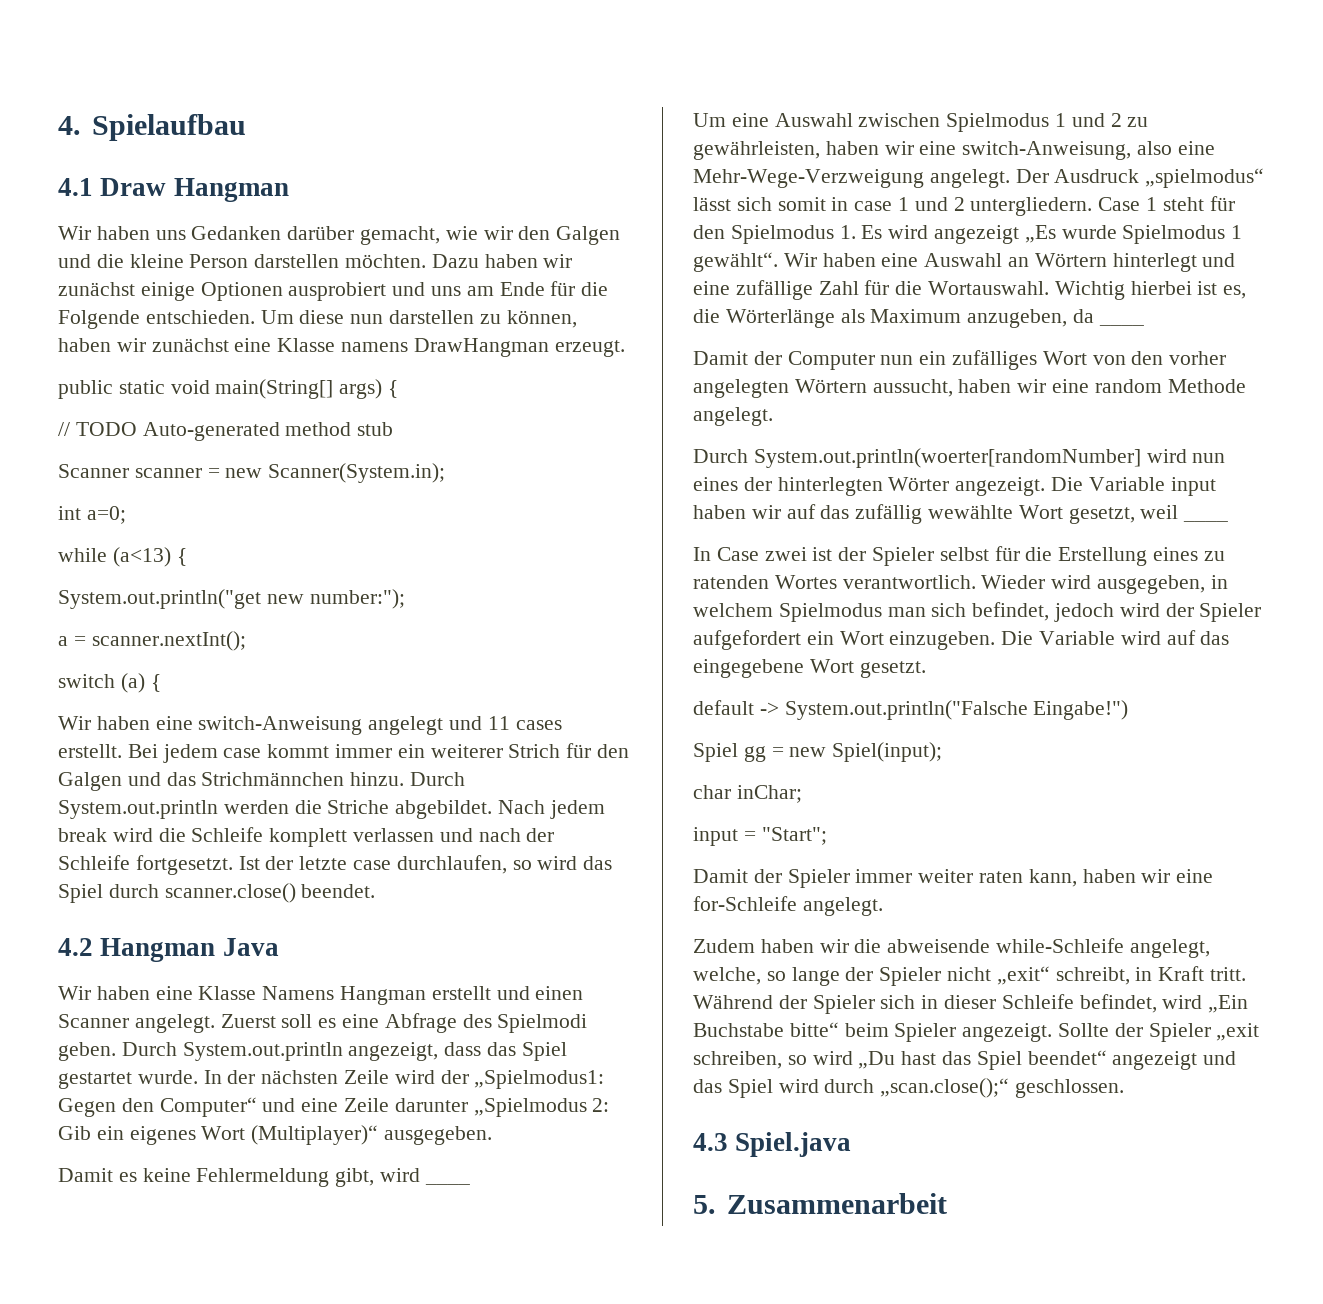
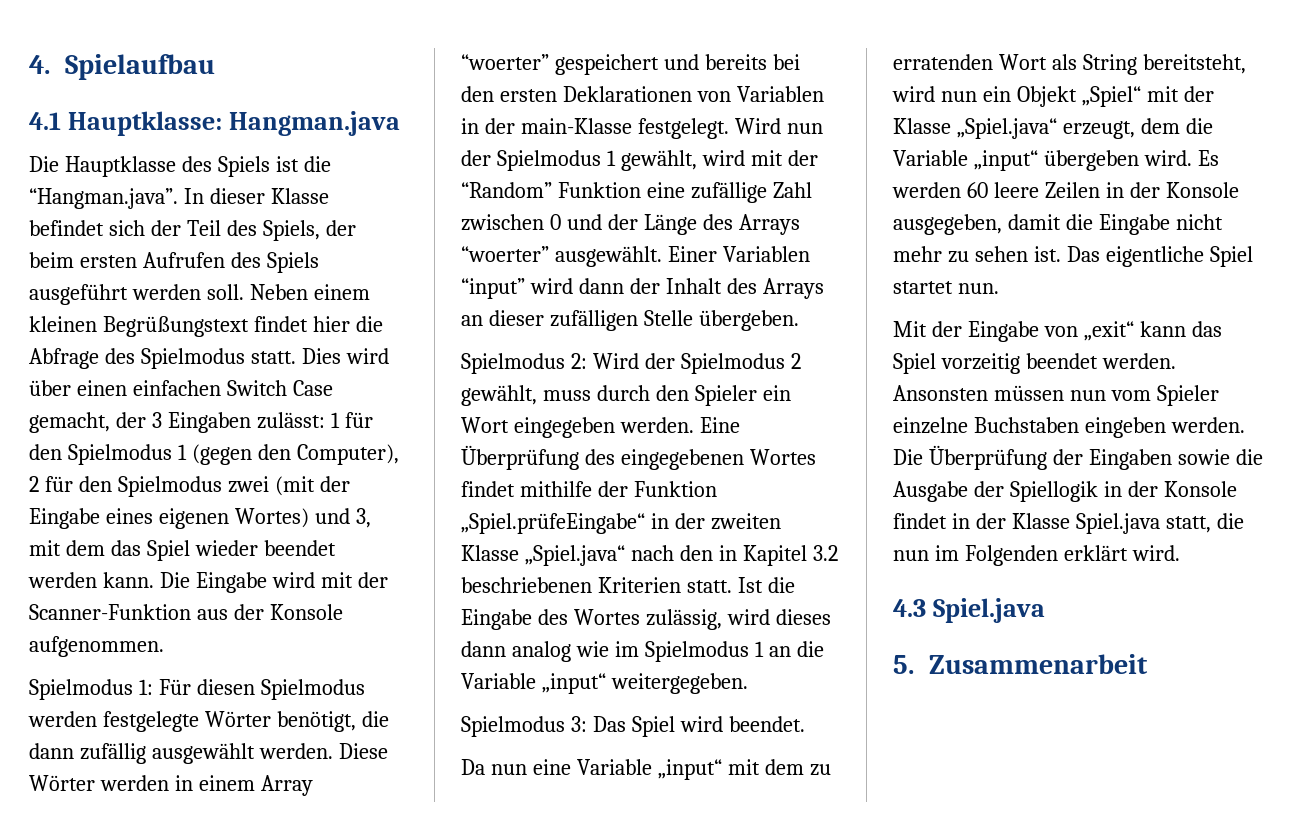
- 4.1 Draw Hangman
- Wir haben uns Gedanken darüber gemacht, wie wir den Galgen und die kleine Person darstellen möchten. Dazu haben wir zunächst einige Optionen ausprobiert und uns am Ende für die Folgende entschieden. Um diese nun darstellen zu können, haben wir zunächst eine Klasse namens DrawHangman erzeugt.
- public static void main(String[] args) {
- // TODO Auto-generated method stub
- Scanner scanner = new Scanner(System.in);
- int a=0;
- while (a<13) {
- System.out.println("get new number:");
- a = scanner.nextInt();
- switch (a) {
- Wir haben eine switch-Anweisung angelegt und 11 cases erstellt. Bei jedem case kommt immer ein weiterer Strich für den Galgen und das Strichmännchen hinzu. Durch System.out.println werden die Striche abgebildet. Nach jedem break wird die Schleife komplett verlassen und nach der Schleife fortgesetzt. Ist der letzte case durchlaufen, so wird das Spiel durch scanner.close() beendet.
- 4.2 Hangman Java
- Wir haben eine Klasse Namens Hangman erstellt und einen Scanner angelegt. Zuerst soll es eine Abfrage des Spielmodi geben. Durch System.out.println angezeigt, dass das Spiel gestartet wurde. In der nächsten Zeile wird der „Spielmodus1: Gegen den Computer“ und eine Zeile darunter „Spielmodus 2: Gib ein eigenes Wort (Multiplayer)“ ausgegeben.
- Damit es keine Fehlermeldung gibt, wird ____
- Um eine Auswahl zwischen Spielmodus 1 und 2 zu gewährleisten, haben wir eine switch-Anweisung, also eine Mehr-Wege-Verzweigung angelegt. Der Ausdruck „spielmodus“ lässt sich somit in case 1 und 2 untergliedern. Case 1 steht für den Spielmodus 1. Es wird angezeigt „Es wurde Spielmodus 1 gewählt“. Wir haben eine Auswahl an Wörtern hinterlegt und eine zufällige Zahl für die Wortauswahl. Wichtig hierbei ist es, die Wörterlänge als Maximum anzugeben, da ____
- Damit der Computer nun ein zufälliges Wort von den vorher angelegten Wörtern aussucht, haben wir eine random Methode angelegt.
- Durch System.out.println(woerter[randomNumber] wird nun eines der hinterlegten Wörter angezeigt. Die Variable input haben wir auf das zufällig wewählte Wort gesetzt, weil ____
- In Case zwei ist der Spieler selbst für die Erstellung eines zu ratenden Wortes verantwortlich. Wieder wird ausgegeben, in welchem Spielmodus man sich befindet, jedoch wird der Spieler aufgefordert ein Wort einzugeben. Die Variable wird auf das eingegebene Wort gesetzt.
- default -> System.out.println("Falsche Eingabe!")
- Spiel gg = new Spiel(input);
- char inChar;
- input = "Start";
- Damit der Spieler immer weiter raten kann, haben wir eine for-Schleife angelegt.
- Zudem haben wir die abweisende while-Schleife angelegt, welche, so lange der Spieler nicht „exit“ schreibt, in Kraft tritt. Während der Spieler sich in dieser Schleife befindet, wird „Ein Buchstabe bitte“ beim Spieler angezeigt. Sollte der Spieler „exit schreiben, so wird „Du hast das Spiel beendet“ angezeigt und das Spiel wird durch „scan.close();“ geschlossen.
+ 4.1 Hauptklasse: Hangman.java
+ Die Hauptklasse des Spiels ist die “Hangman.java”. In dieser Klasse befindet sich der Teil des Spiels, der beim ersten Aufrufen des Spiels ausgeführt werden soll. Neben einem kleinen Begrüßungstext findet hier die Abfrage des Spielmodus statt. Dies wird über einen einfachen Switch Case gemacht, der 3 Eingaben zulässt: 1 für den Spielmodus 1 (gegen den Computer), 2 für den Spielmodus zwei (mit der Eingabe eines eigenen Wortes) und 3, mit dem das Spiel wieder beendet werden kann. Die Eingabe wird mit der Scanner-Funktion aus der Konsole aufgenommen.
+ Spielmodus 1: Für diesen Spielmodus werden festgelegte Wörter benötigt, die dann zufällig ausgewählt werden. Diese Wörter werden in einem Array “woerter” gespeichert und bereits bei den ersten Deklarationen von Variablen in der main-Klasse festgelegt. Wird nun der Spielmodus 1 gewählt, wird mit der “Random” Funktion eine zufällige Zahl zwischen 0 und der Länge des Arrays “woerter” ausgewählt. Einer Variablen “input” wird dann der Inhalt des Arrays an dieser zufälligen Stelle übergeben.
+ Spielmodus 2: Wird der Spielmodus 2 gewählt, muss durch den Spieler ein Wort eingegeben werden. Eine Überprüfung des eingegebenen Wortes findet mithilfe der Funktion „Spiel.prüfeEingabe“ in der zweiten Klasse „Spiel.java“ nach den in Kapitel 3.2 beschriebenen Kriterien statt. Ist die Eingabe des Wortes zulässig, wird dieses dann analog wie im Spielmodus 1 an die Variable „input“ weitergegeben.
+ Spielmodus 3: Das Spiel wird beendet.
+ Da nun eine Variable „input“ mit dem zu erratenden Wort als String bereitsteht, wird nun ein Objekt „Spiel“ mit der Klasse „Spiel.java“ erzeugt, dem die Variable „input“ übergeben wird. Es werden 60 leere Zeilen in der Konsole ausgegeben, damit die Eingabe nicht mehr zu sehen ist. Das eigentliche Spiel startet nun.
+ Mit der Eingabe von „exit“ kann das Spiel vorzeitig beendet werden. Ansonsten müssen nun vom Spieler einzelne Buchstaben eingeben werden. Die Überprüfung der Eingaben sowie die Ausgabe der Spiellogik in der Konsole findet in der Klasse Spiel.java statt, die nun im Folgenden erklärt wird.

